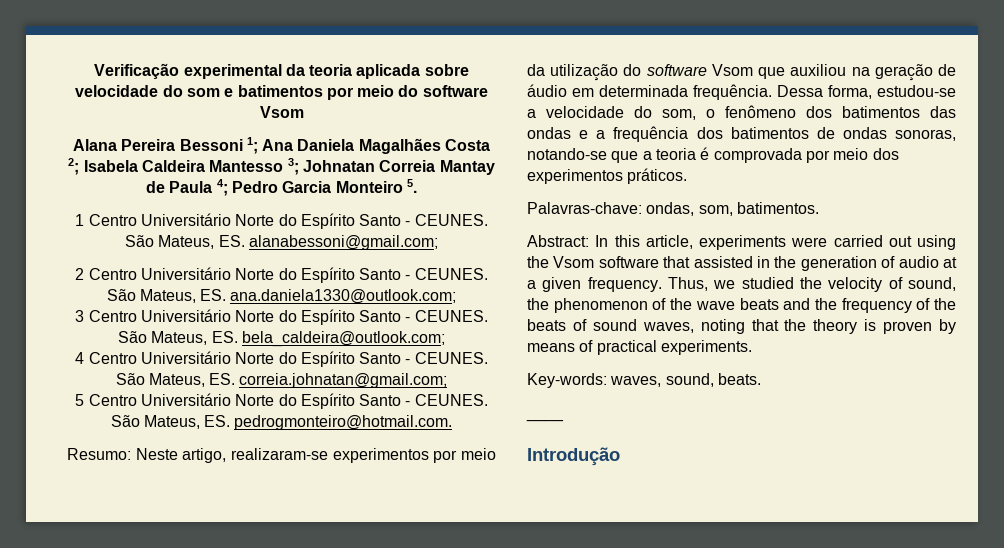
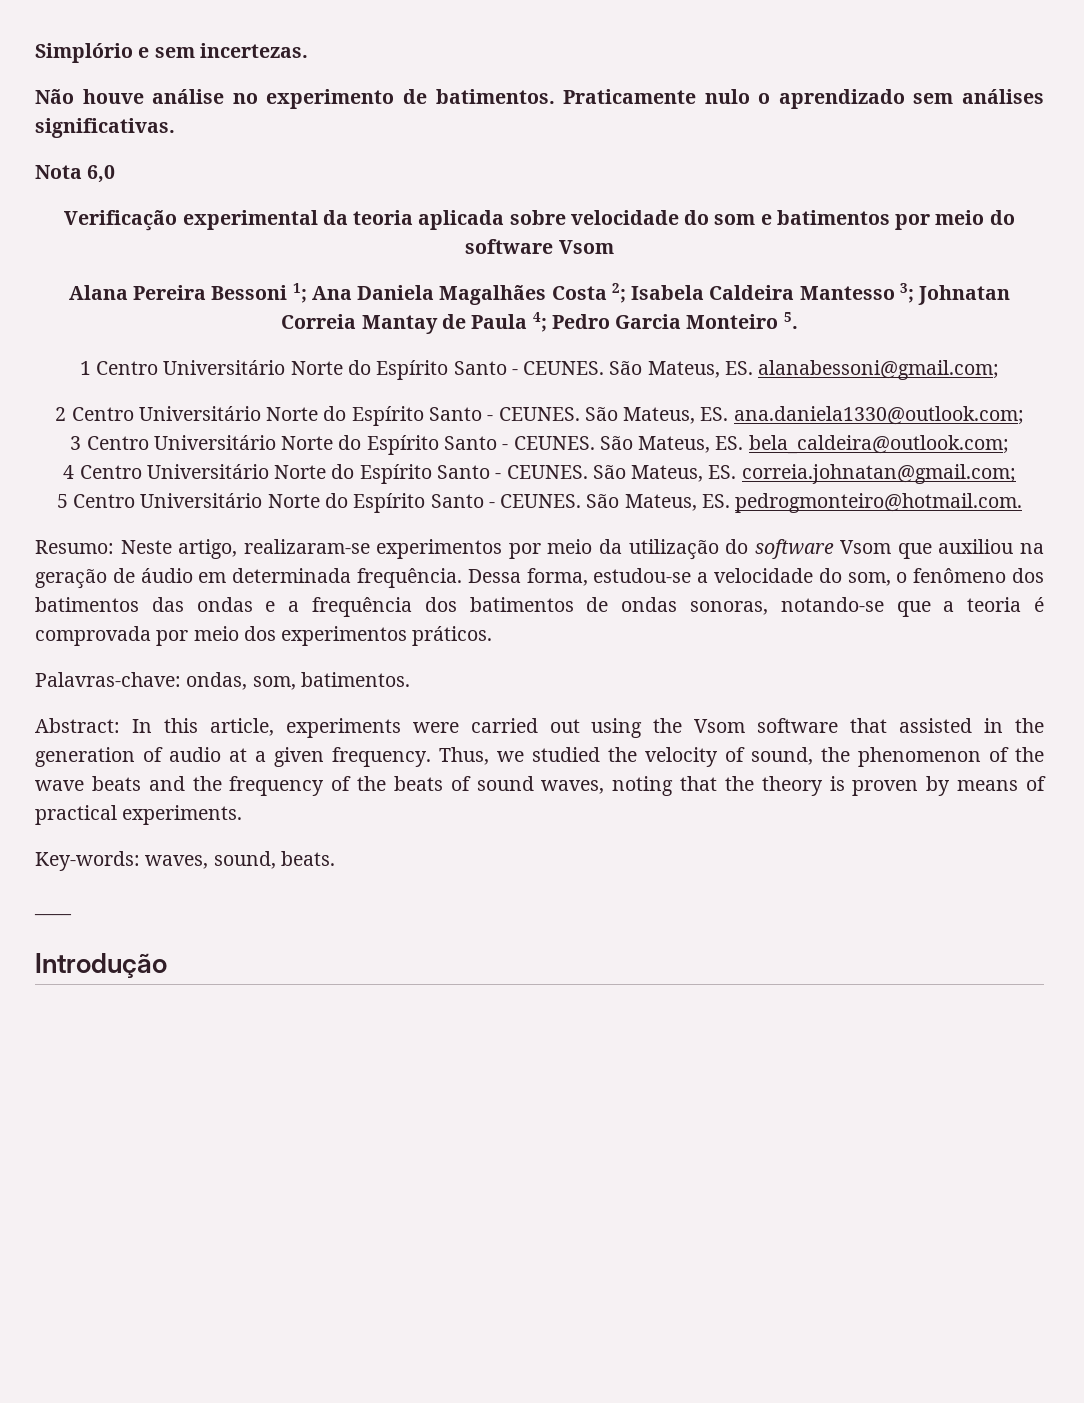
+ Simplório e sem incertezas.
+ Não houve análise no experimento de batimentos. Praticamente nulo o aprendizado sem análises significativas.
+ Nota 6,0

